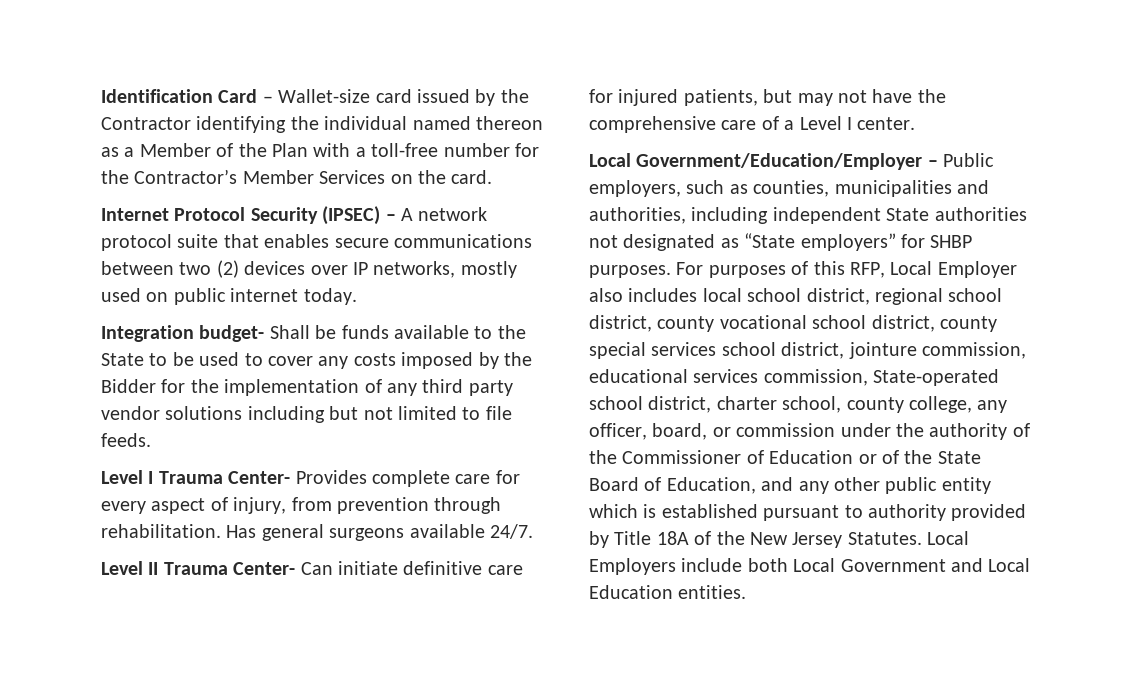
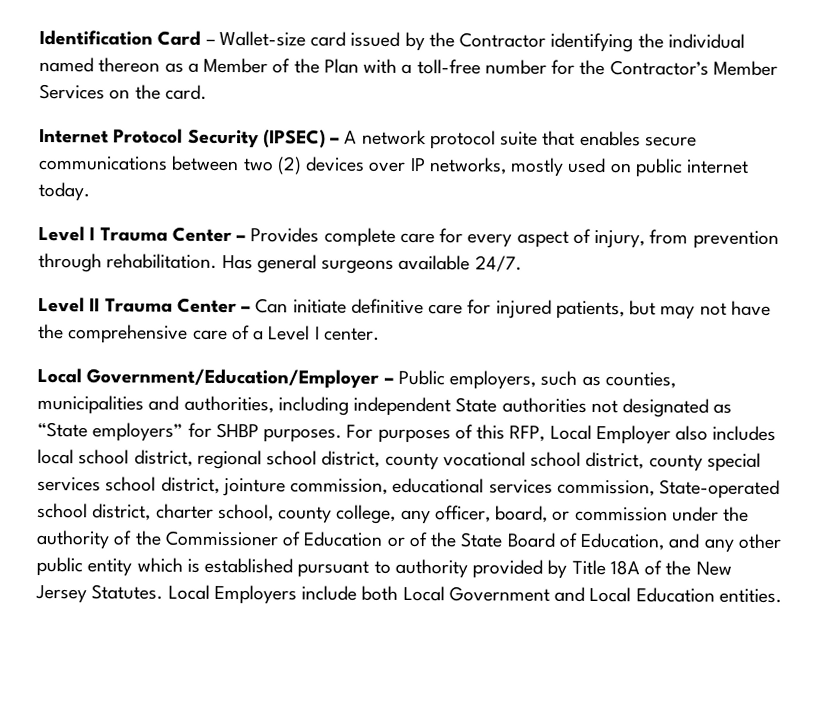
- Integration budget- Shall be funds available to the State to be used to cover any costs imposed by the Bidder for the implementation of any third party vendor solutions including but not limited to file feeds.
- Level I Trauma Center- Provides complete care for every aspect of injury, from prevention through rehabilitation.
+ Level I Trauma Center – Provides complete care for every aspect of injury, from prevention through rehabilitation.
- Level II Trauma Center- Can initiate definitive care for injured patients, but may not have the comprehensive care of a Level I center.
+ Level II Trauma Center – Can initiate definitive care for injured patients, but may not have the comprehensive care of a Level I center.

